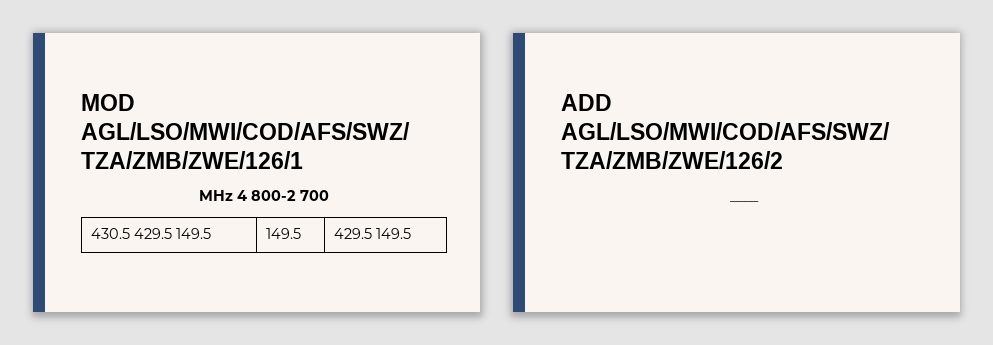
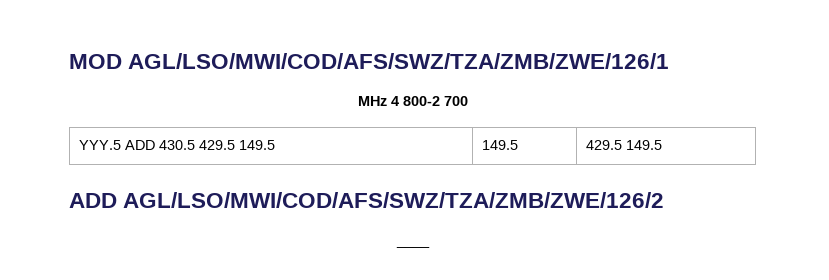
- 430.5 429.5 149.5 | 149.5 | 429.5 149.5
+ YYY.5 ADD 430.5 429.5 149.5 | 149.5 | 429.5 149.5

